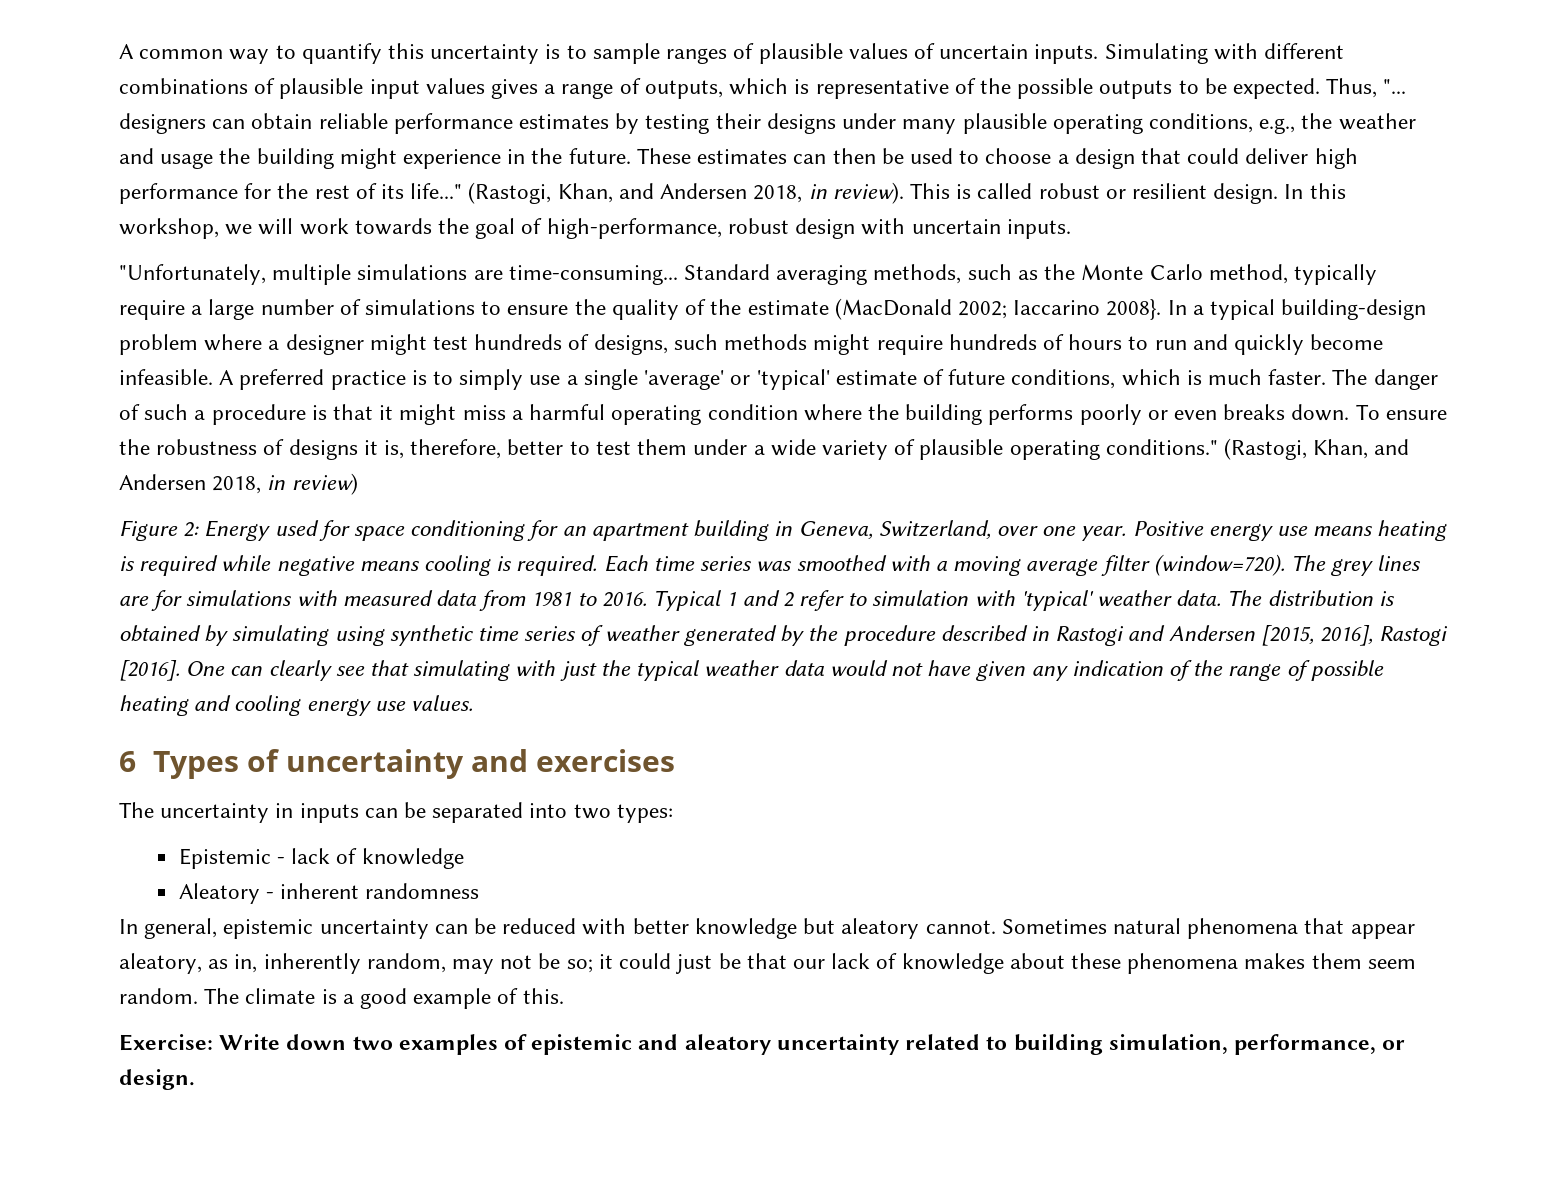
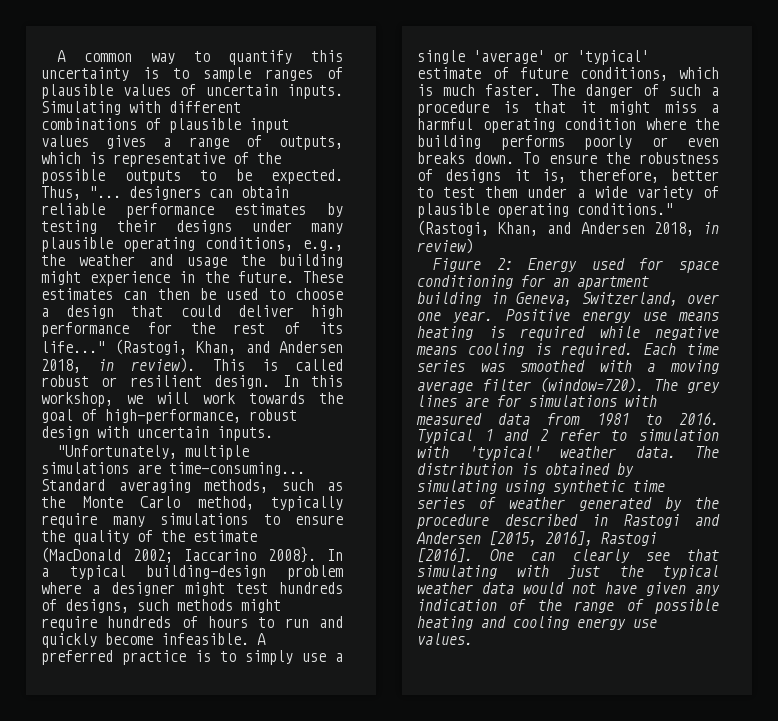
- Standard averaging methods, such as the Monte Carlo method, typically require a large number of simulations to ensure the quality of the estimate (MacDonald 2002; Iaccarino 2008}.
+ Standard averaging methods, such as the Monte Carlo method, typically require many simulations to ensure the quality of the estimate (MacDonald 2002; Iaccarino 2008}.
- 6 Types of uncertainty and exercises
- The uncertainty in inputs can be separated into two types:
- Epistemic - lack of knowledge
- Aleatory - inherent randomness
- In general, epistemic uncertainty can be reduced with better knowledge but aleatory cannot. Sometimes natural phenomena that appear aleatory, as in, inherently random, may not be so; it could just be that our lack of knowledge about these phenomena makes them seem random. The climate is a good example of this.
- Exercise: Write down two examples of epistemic and aleatory uncertainty related to building simulation, performance, or design.

